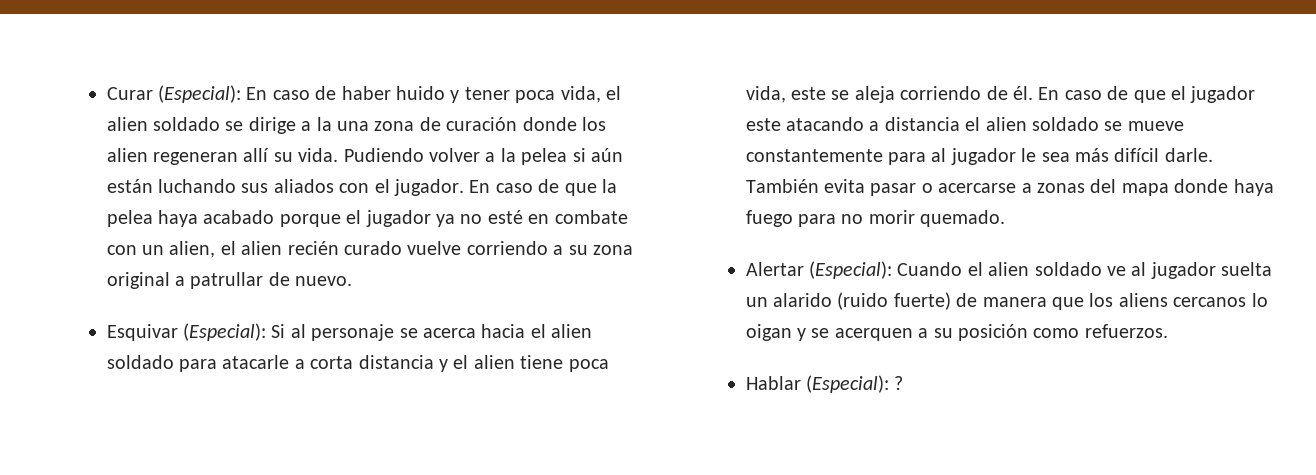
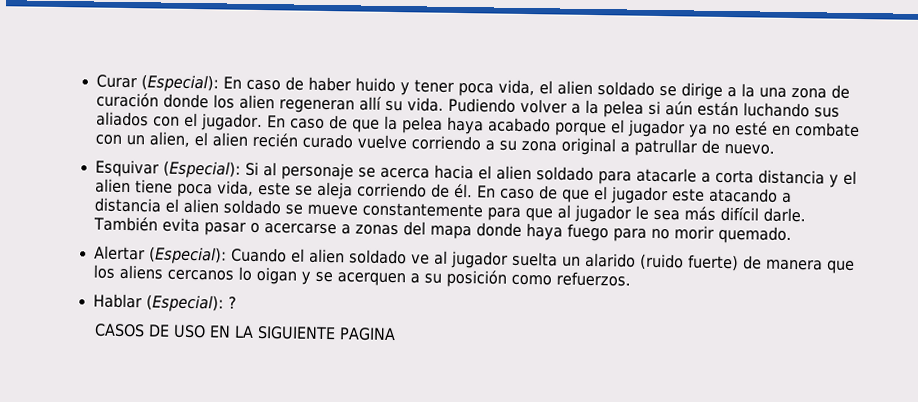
- En caso de que el jugador este atacando a distancia el alien soldado se mueve constantemente para al jugador le sea más difícil darle.
+ En caso de que el jugador este atacando a distancia el alien soldado se mueve constantemente para que al jugador le sea más difícil darle.
+ CASOS DE USO EN LA SIGUIENTE PAGINA

